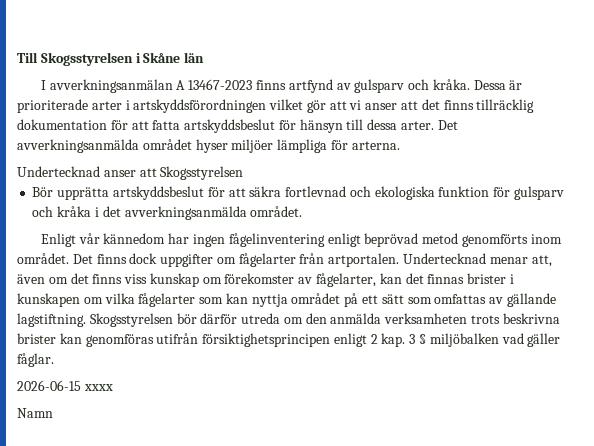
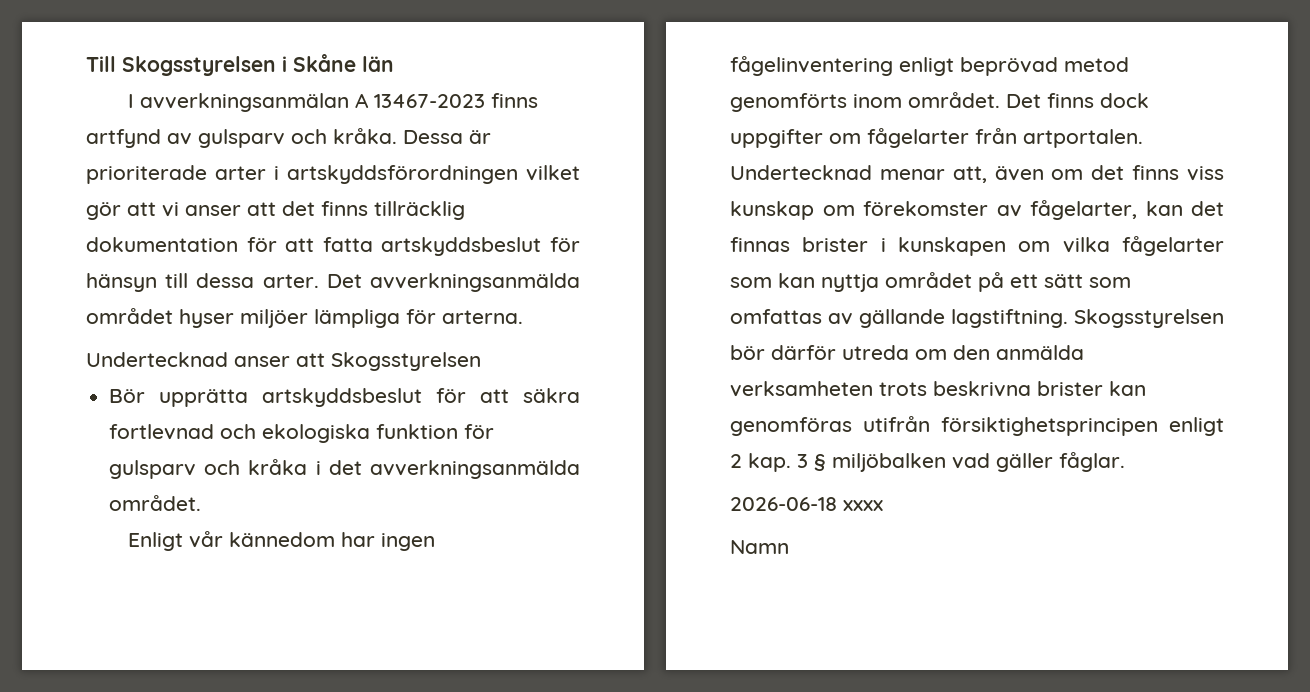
- 2026-06-15 xxxx
+ 2026-06-18 xxxx

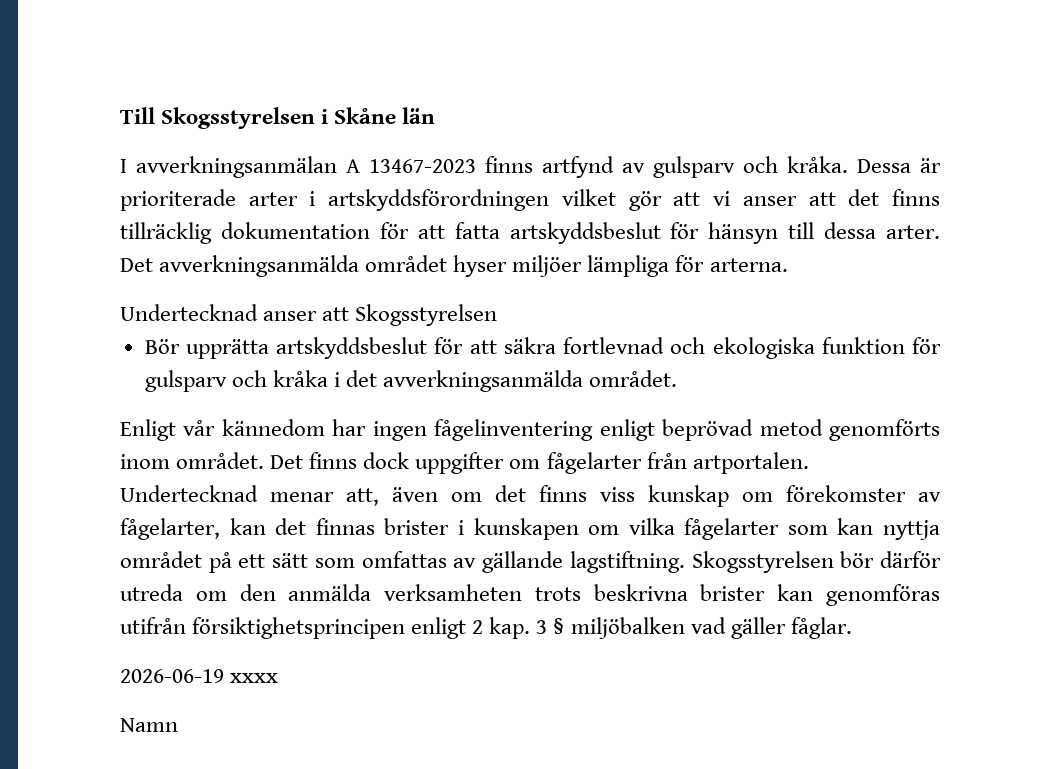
- 2026-06-18 xxxx
+ 2026-06-19 xxxx

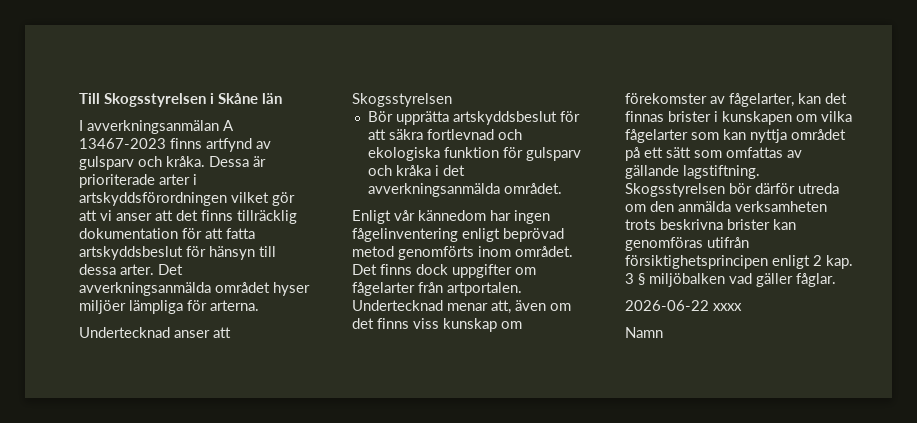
- 2026-06-19 xxxx
+ 2026-06-22 xxxx

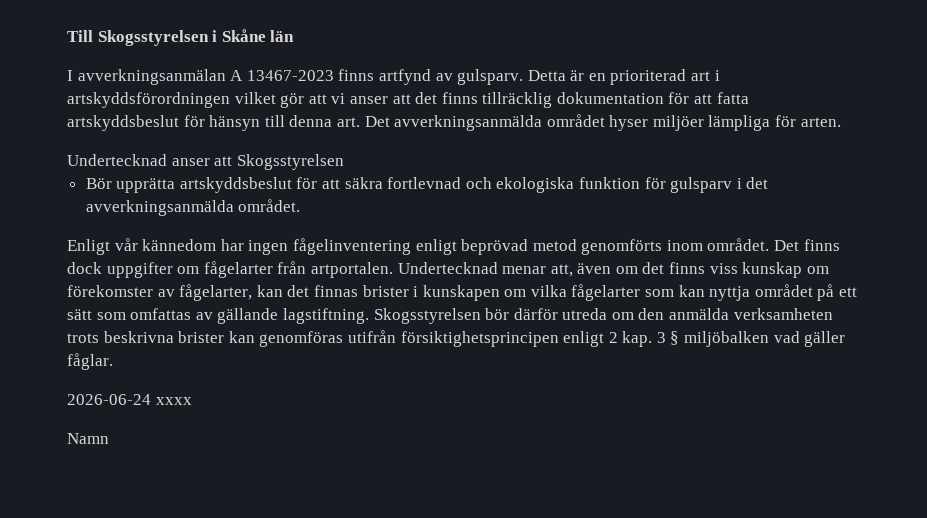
- I avverkningsanmälan A 13467-2023 finns artfynd av gulsparv och kråka. Dessa är prioriterade arter i artskyddsförordningen vilket gör att vi anser att det finns tillräcklig dokumentation för att fatta artskyddsbeslut för hänsyn till dessa arter. Det avverkningsanmälda området hyser miljöer lämpliga för arterna.
+ I avverkningsanmälan A 13467-2023 finns artfynd av gulsparv. Detta är en prioriterad art i artskyddsförordningen vilket gör att vi anser att det finns tillräcklig dokumentation för att fatta artskyddsbeslut för hänsyn till denna art. Det avverkningsanmälda området hyser miljöer lämpliga för arten.
- Bör upprätta artskyddsbeslut för att säkra fortlevnad och ekologiska funktion för gulsparv och kråka i det avverkningsanmälda området.
+ Bör upprätta artskyddsbeslut för att säkra fortlevnad och ekologiska funktion för gulsparv i det avverkningsanmälda området.
- 2026-06-22 xxxx
+ 2026-06-24 xxxx

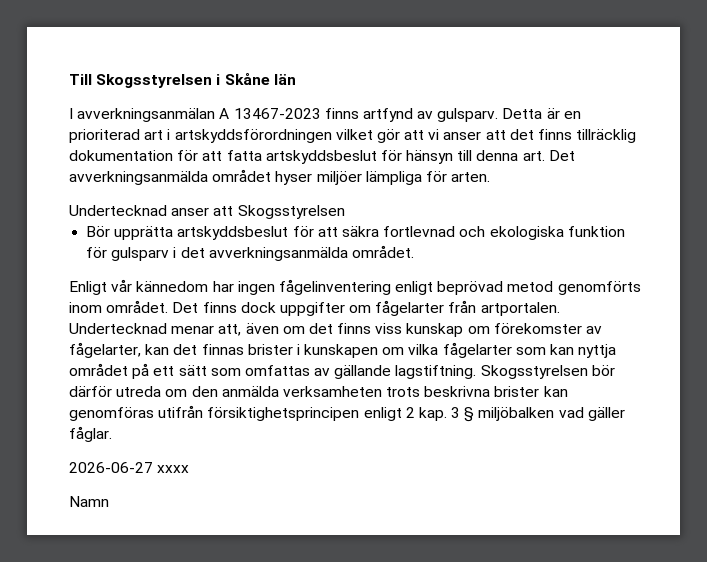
- 2026-06-24 xxxx
+ 2026-06-27 xxxx

